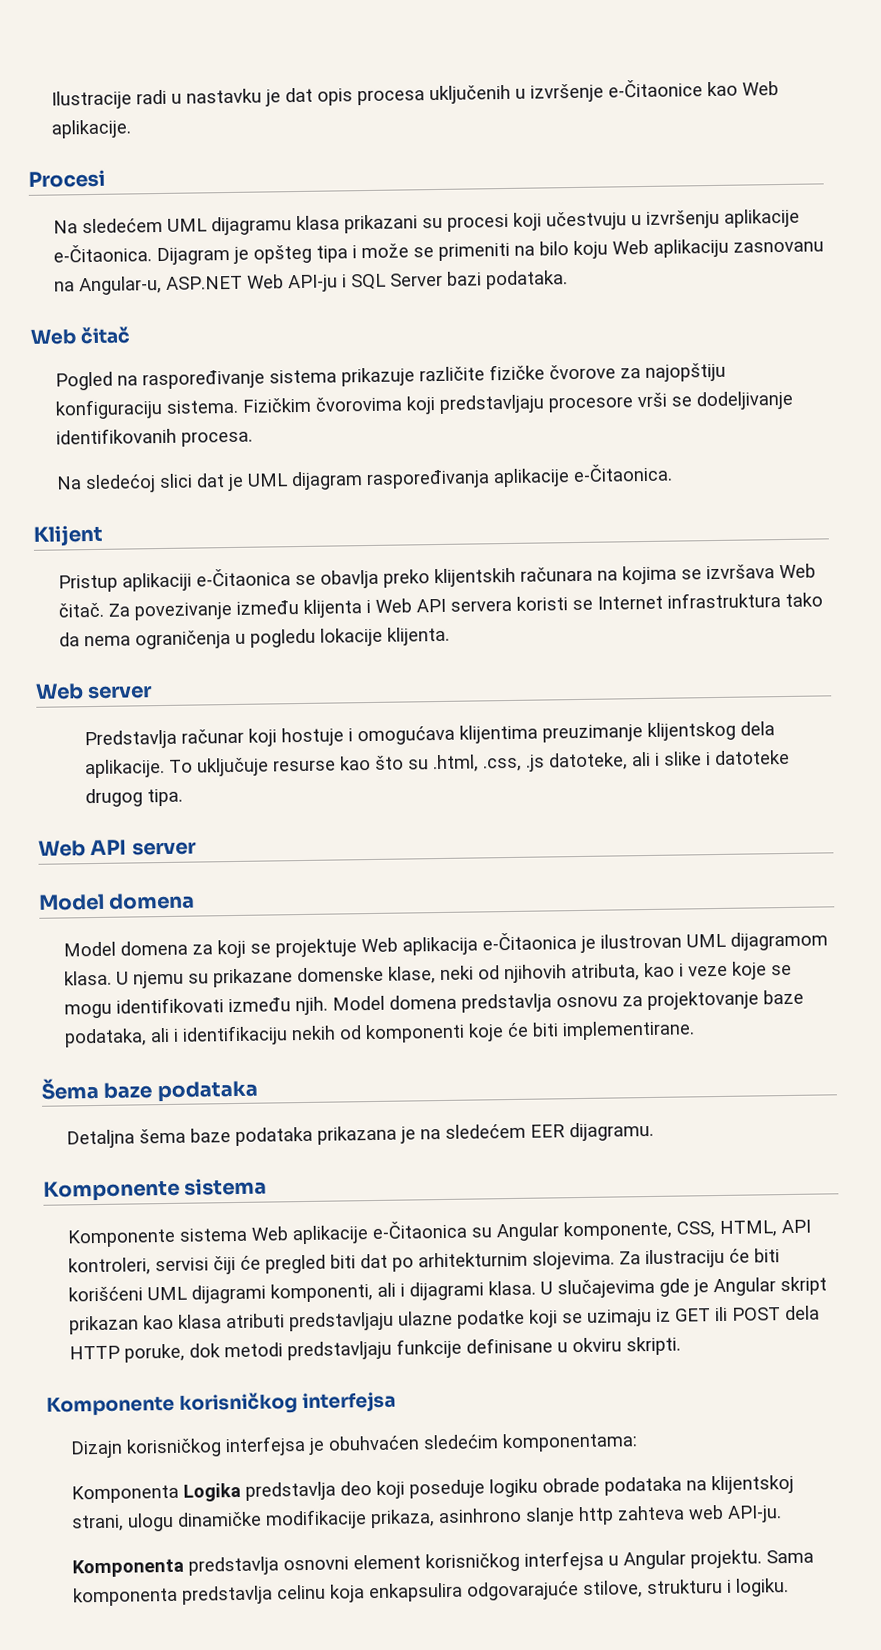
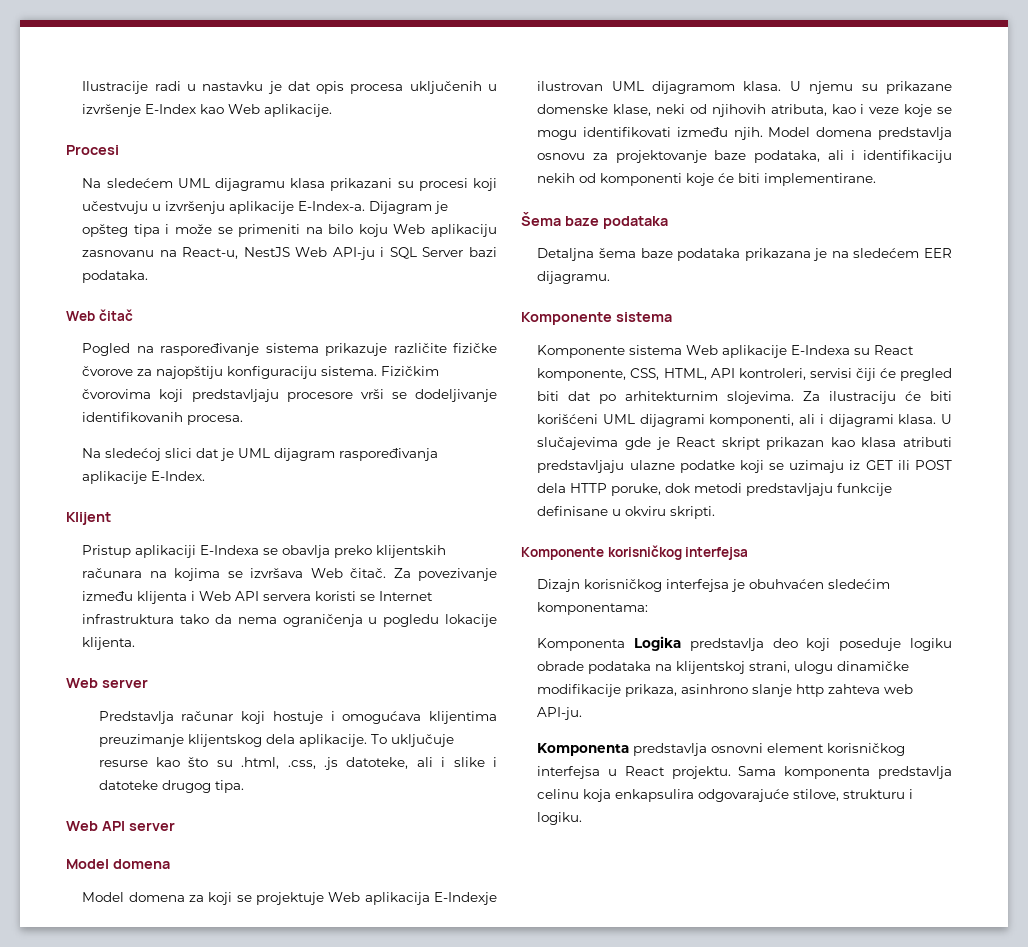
- Ilustracije radi u nastavku je dat opis procesa uključenih u izvršenje e-Čitaonice kao Web aplikacije.
+ Ilustracije radi u nastavku je dat opis procesa uključenih u izvršenje E-Index kao Web aplikacije.
- Na sledećem UML dijagramu klasa prikazani su procesi koji učestvuju u izvršenju aplikacije e-Čitaonica.
+ Na sledećem UML dijagramu klasa prikazani su procesi koji učestvuju u izvršenju aplikacije E-Index-a.
- Dijagram je opšteg tipa i može se primeniti na bilo koju Web aplikaciju zasnovanu na Angular-u, ASP.NET Web API-ju i SQL Server bazi podataka.
+ Dijagram je opšteg tipa i može se primeniti na bilo koju Web aplikaciju zasnovanu na React-u, NestJS Web API-ju i SQL Server bazi podataka.
- Na sledećoj slici dat je UML dijagram raspoređivanja aplikacije e-Čitaonica.
+ Na sledećoj slici dat je UML dijagram raspoređivanja aplikacije E-Index.
- Pristup aplikaciji e-Čitaonica se obavlja preko klijentskih računara na kojima se izvršava Web čitač.
+ Pristup aplikaciji E-Indexa se obavlja preko klijentskih računara na kojima se izvršava Web čitač.
- Model domena za koji se projektuje Web aplikacija e-Čitaonica je ilustrovan UML dijagramom klasa.
+ Model domena za koji se projektuje Web aplikacija E-Indexje ilustrovan UML dijagramom klasa.
- Komponente sistema Web aplikacije e-Čitaonica su Angular komponente, CSS, HTML, API kontroleri, servisi čiji će pregled biti dat po arhitekturnim slojevima.
+ Komponente sistema Web aplikacije E-Indexa su React komponente, CSS, HTML, API kontroleri, servisi čiji će pregled biti dat po arhitekturnim slojevima.
- U slučajevima gde je Angular skript prikazan kao klasa atributi predstavljaju ulazne podatke koji se uzimaju iz GET ili POST dela HTTP poruke, dok metodi predstavljaju funkcije definisane u okviru skripti.
+ U slučajevima gde je React skript prikazan kao klasa atributi predstavljaju ulazne podatke koji se uzimaju iz GET ili POST dela HTTP poruke, dok metodi predstavljaju funkcije definisane u okviru skripti.
- Komponenta predstavlja osnovni element korisničkog interfejsa u Angular projektu.
+ Komponenta predstavlja osnovni element korisničkog interfejsa u React projektu.

